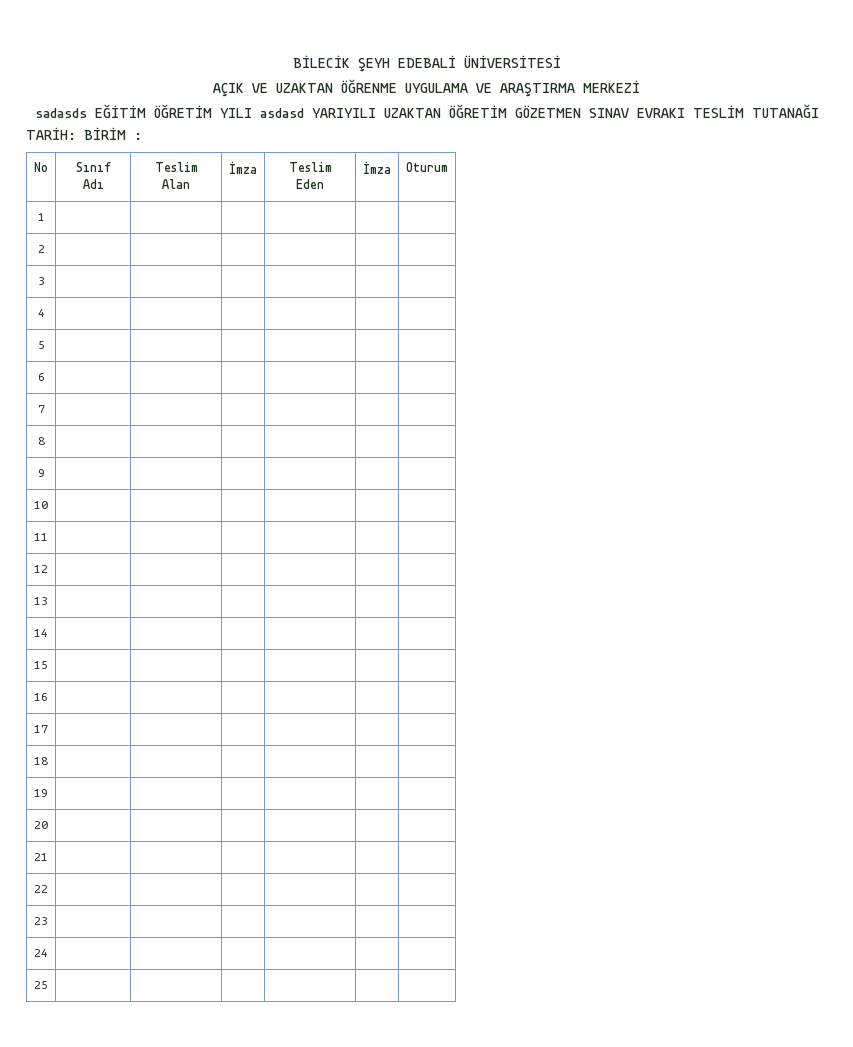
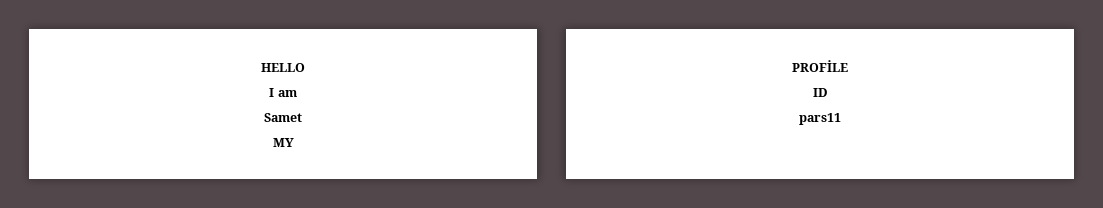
- BİLECİK ŞEYH EDEBALİ ÜNİVERSİTESİ
- AÇIK VE UZAKTAN ÖĞRENME UYGULAMA VE ARAŞTIRMA MERKEZİ
- sadasds EĞİTİM ÖĞRETİM YILI asdasd YARIYILI UZAKTAN ÖĞRETİM GÖZETMEN SINAV EVRAKI TESLİM TUTANAĞI
- TARİH: BİRİM :
- No | Sınıf Adı | Teslim Alan | İmza | Teslim Eden | İmza | Oturum
- 1 | | | | | |
- 2 | | | | | |
- 3 | | | | | |
- 4 | | | | | |
- 5 | | | | | |
- 6 | | | | | |
- 7 | | | | | |
- 8 | | | | | |
- 9 | | | | | |
- 10 | | | | | |
- 11 | | | | | |
- 12 | | | | | |
- 13 | | | | | |
- 14 | | | | | |
- 15 | | | | | |
- 16 | | | | | |
- 17 | | | | | |
- 18 | | | | | |
- 19 | | | | | |
- 20 | | | | | |
- 21 | | | | | |
- 22 | | | | | |
- 23 | | | | | |
- 24 | | | | | |
- 25 | | | | | |
+ HELLO
+ I am
+ Samet
+ MY
+ PROFİLE
+ ID
+ pars11

